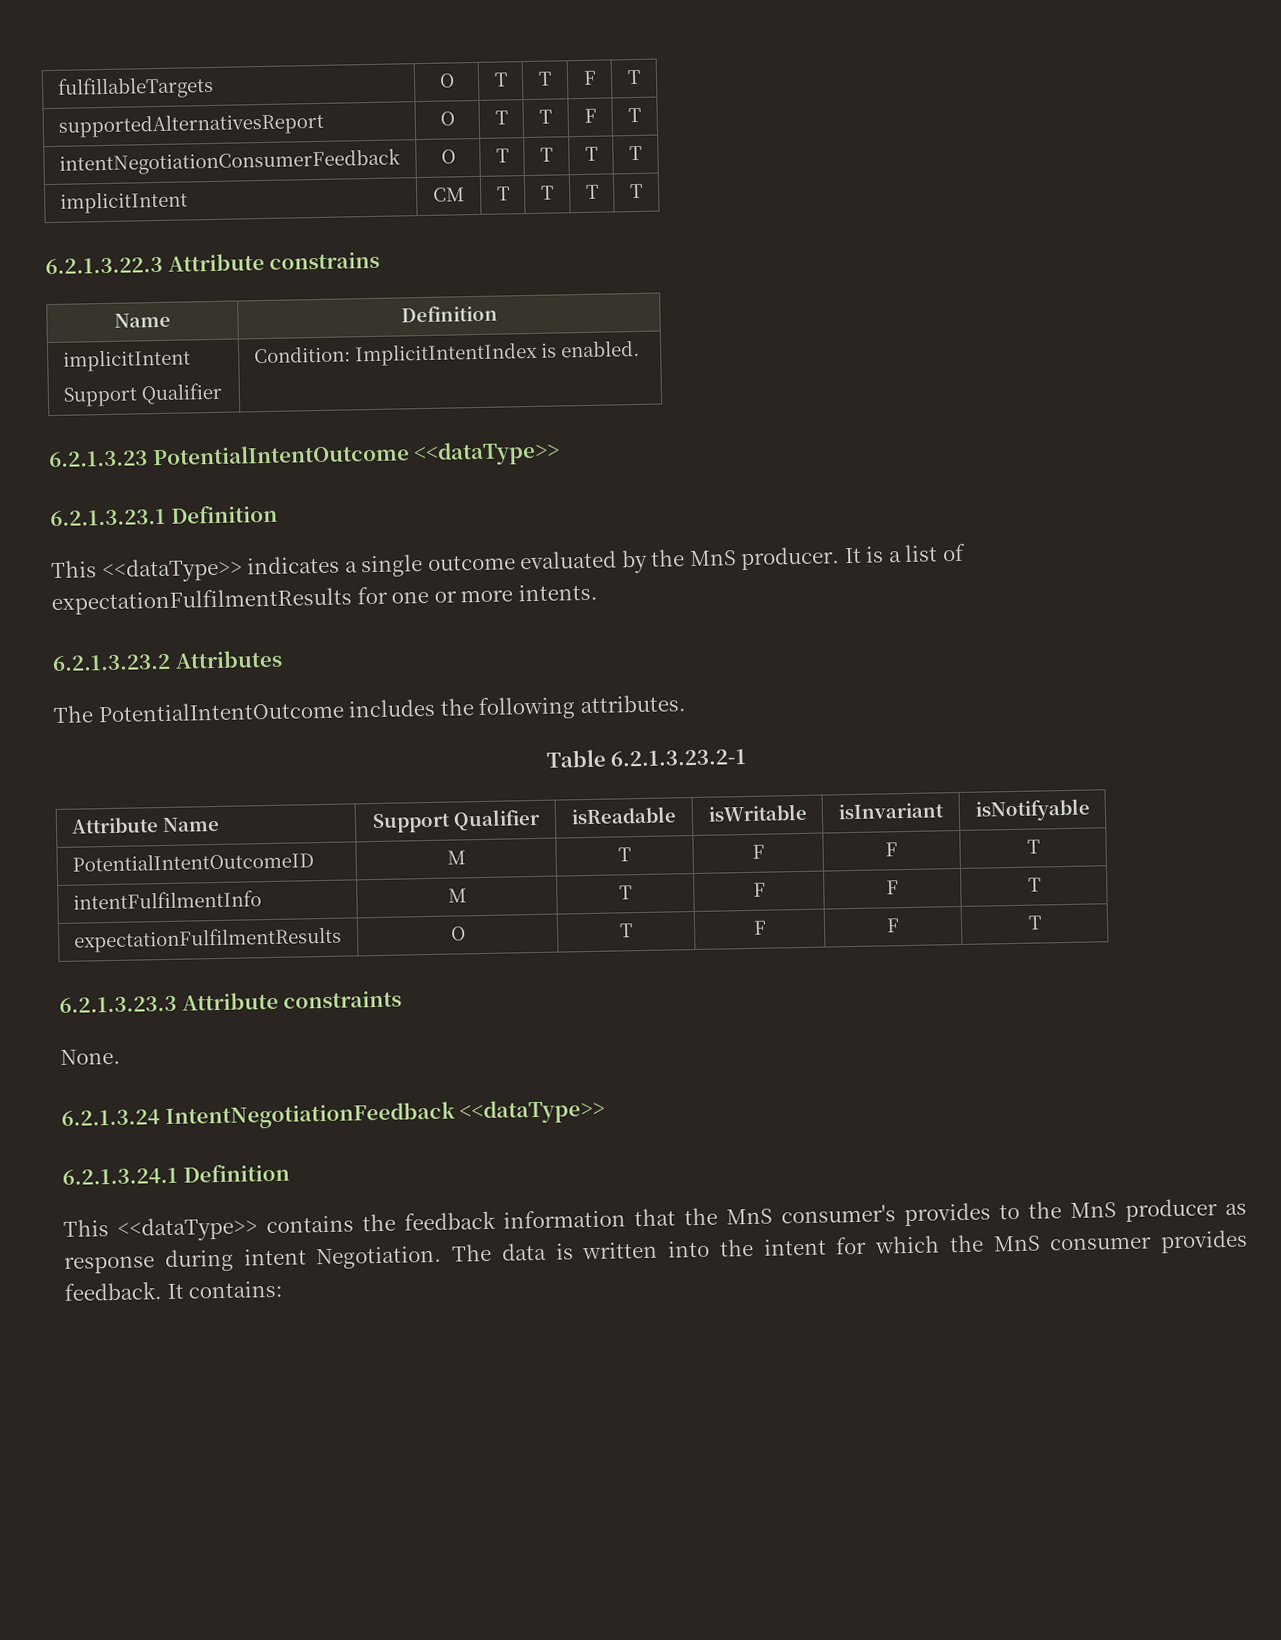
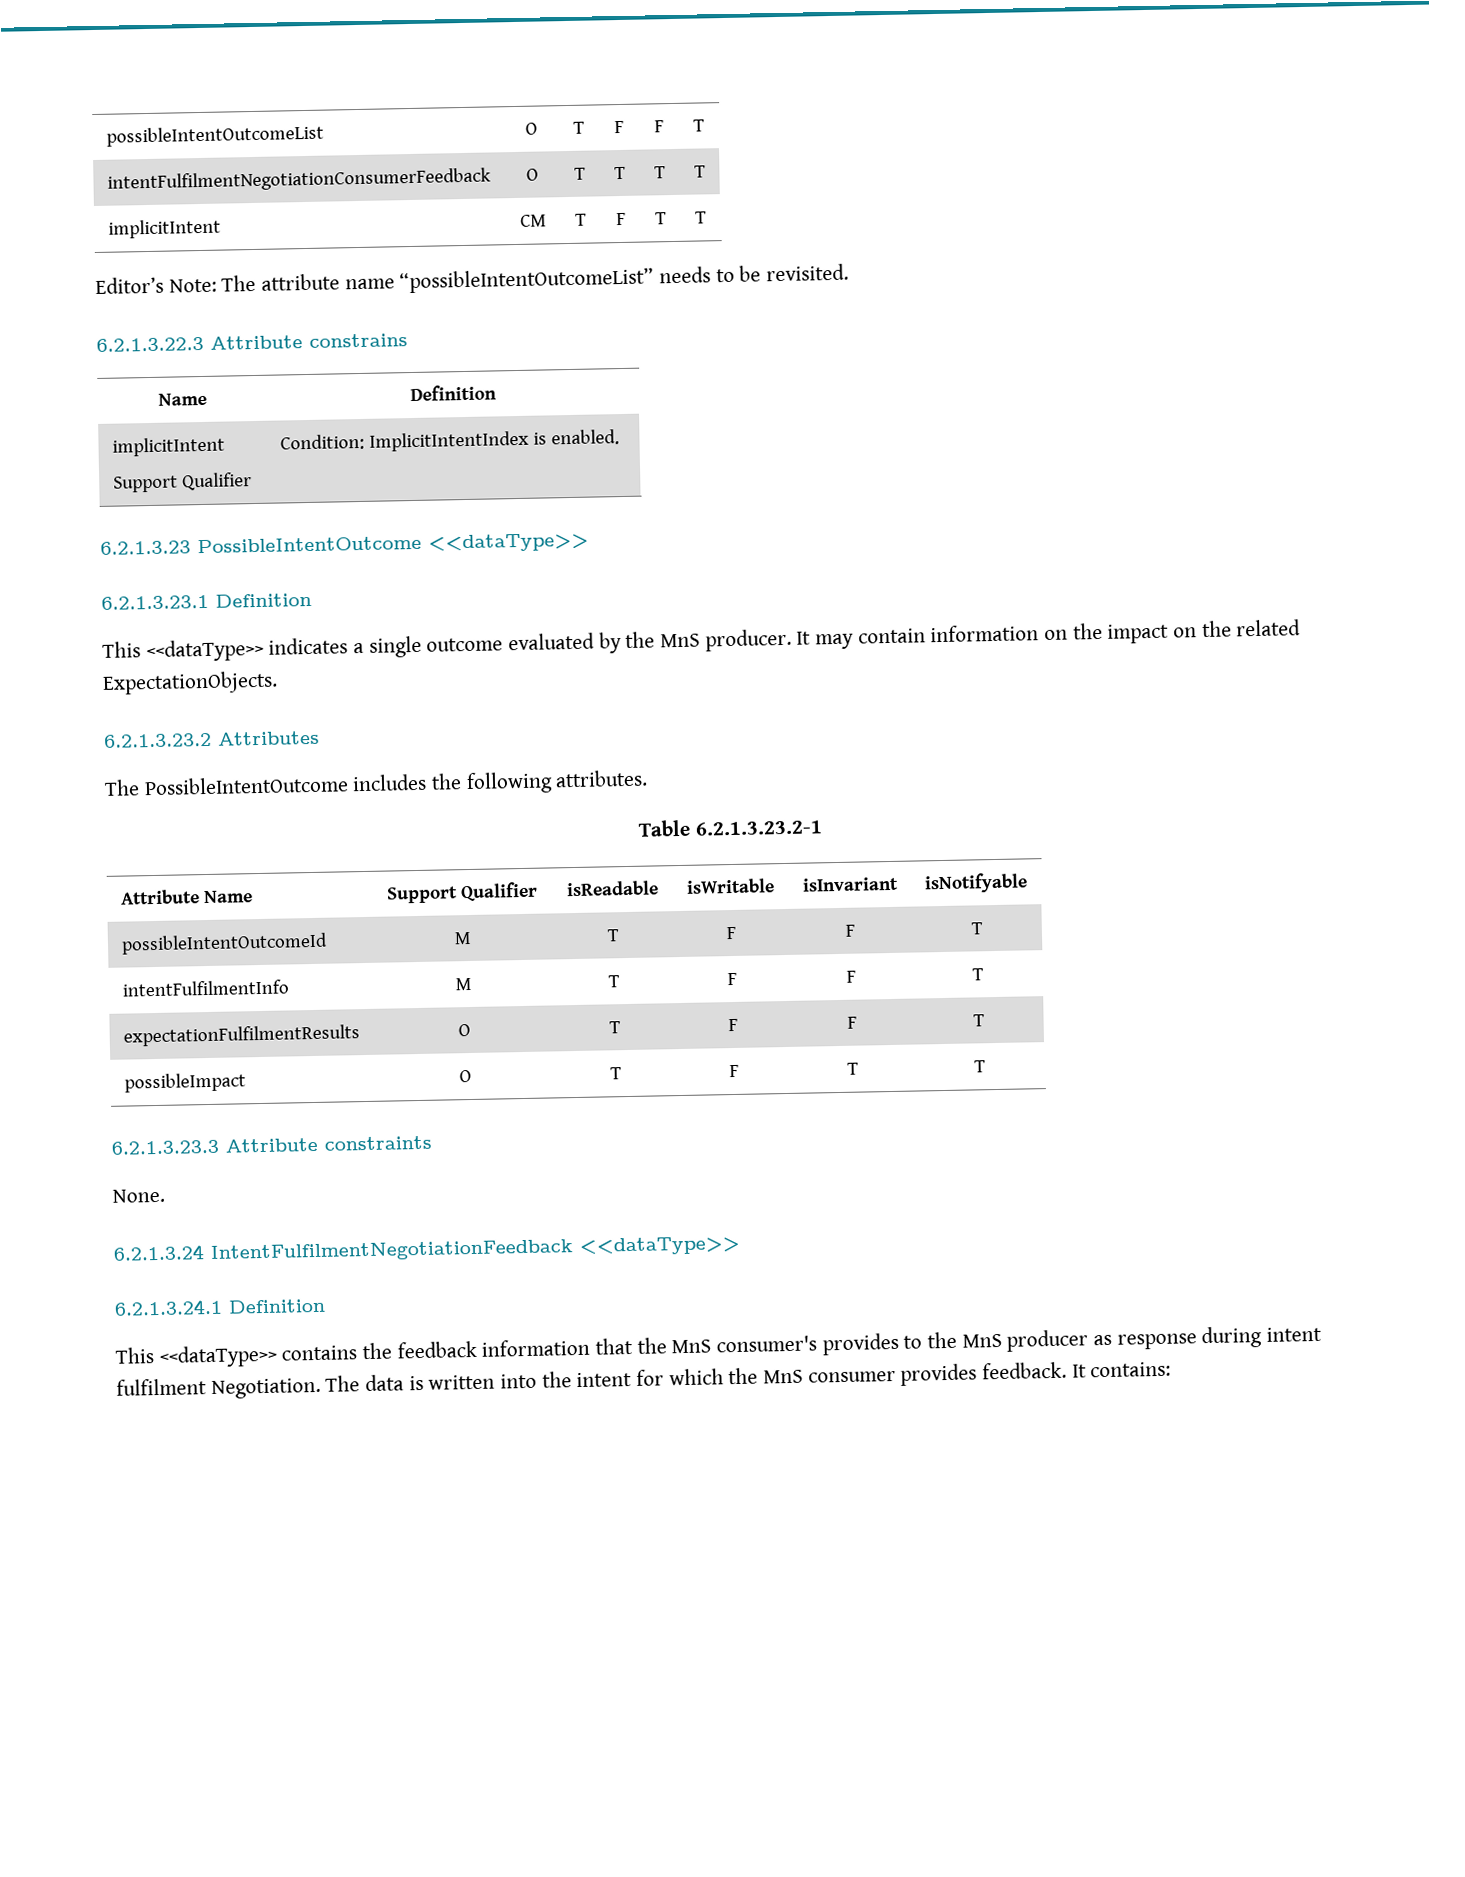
- fulfillableTargets | O | T | T | F | T
- supportedAlternativesReport | O | T | T | F | T
- intentNegotiationConsumerFeedback | O | T | T | T | T
+ possibleIntentOutcomeList | O | T | F | F | T
+ intentFulfilmentNegotiationConsumerFeedback | O | T | T | T | T
- implicitIntent | CM | T | T | T | T
+ implicitIntent | CM | T | F | T | T
+ Editor’s Note: The attribute name “possibleIntentOutcomeList” needs to be revisited.
- 6.2.1.3.23 PotentialIntentOutcome <<dataType>>
+ 6.2.1.3.23 PossibleIntentOutcome <<dataType>>
- It is a list of expectationFulfilmentResults for one or more intents.
+ It may contain information on the impact on the related ExpectationObjects.
- The PotentialIntentOutcome includes the following attributes.
+ The PossibleIntentOutcome includes the following attributes.
- PotentialIntentOutcomeID | M | T | F | F | T
+ possibleIntentOutcomeId | M | T | F | F | T
+ possibleImpact | O | T | F | T | T
- 6.2.1.3.24 IntentNegotiationFeedback <<dataType>>
+ 6.2.1.3.24 IntentFulfilmentNegotiationFeedback <<dataType>>
- This <<dataType>> contains the feedback information that the MnS consumer's provides to the MnS producer as response during intent Negotiation.
+ This <<dataType>> contains the feedback information that the MnS consumer's provides to the MnS producer as response during intent fulfilment Negotiation.

